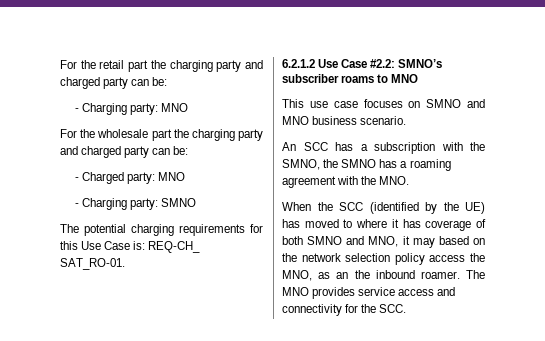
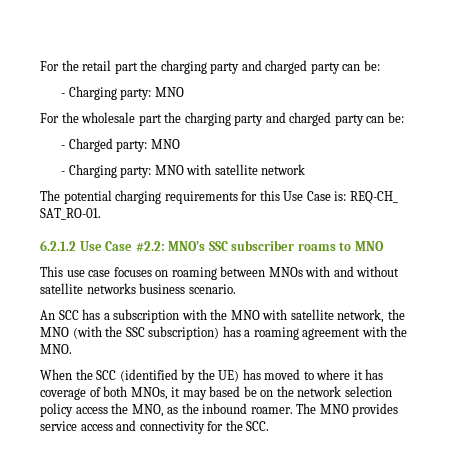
- - Charging party: SMNO
+ - Charging party: MNO with satellite network
- 6.2.1.2 Use Case #2.2: SMNO’s subscriber roams to MNO
+ 6.2.1.2 Use Case #2.2: MNO’s SSC subscriber roams to MNO
- This use case focuses on SMNO and MNO business scenario.
+ This use case focuses on roaming between MNOs with and without satellite networks business scenario.
- An SCC has a subscription with the SMNO, the SMNO has a roaming agreement with the MNO.
+ An SCC has a subscription with the MNO with satellite network, the MNO (with the SSC subscription) has a roaming agreement with the MNO.
- When the SCC (identified by the UE) has moved to where it has coverage of both SMNO and MNO, it may based on the network selection policy access the MNO, as an the inbound roamer.
+ When the SCC (identified by the UE) has moved to where it has coverage of both MNOs, it may based be on the network selection policy access the MNO, as the inbound roamer.

